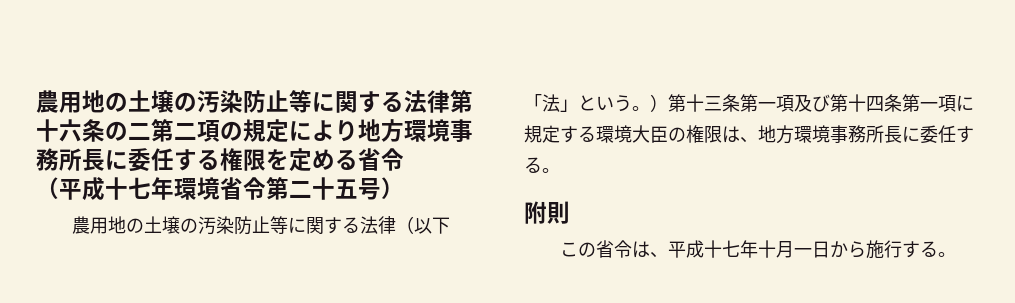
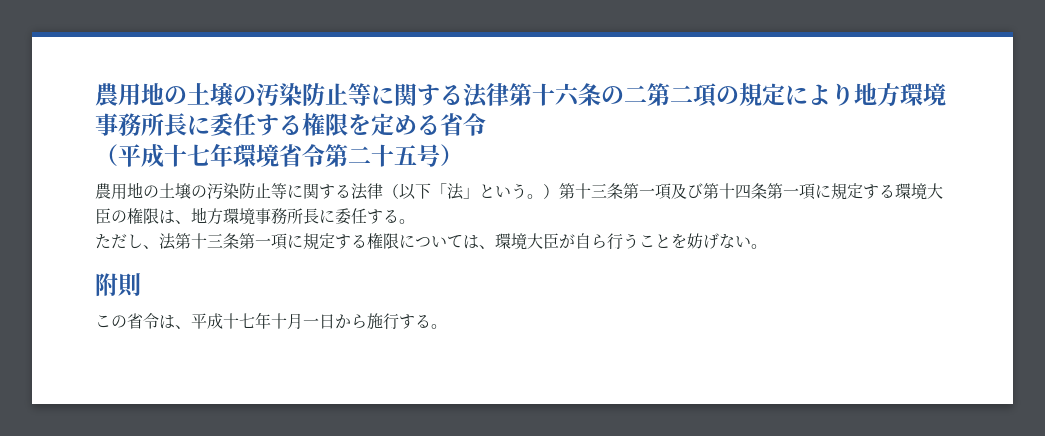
+ ただし、法第十三条第一項に規定する権限については、環境大臣が自ら行うことを妨げない。

